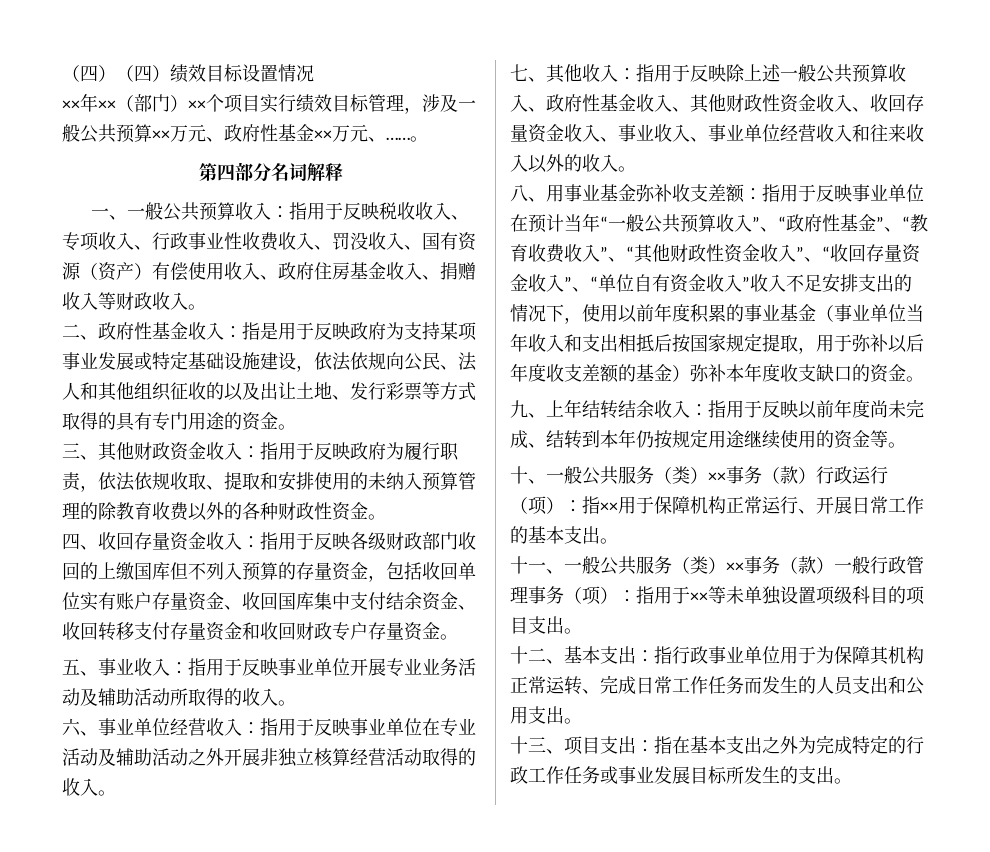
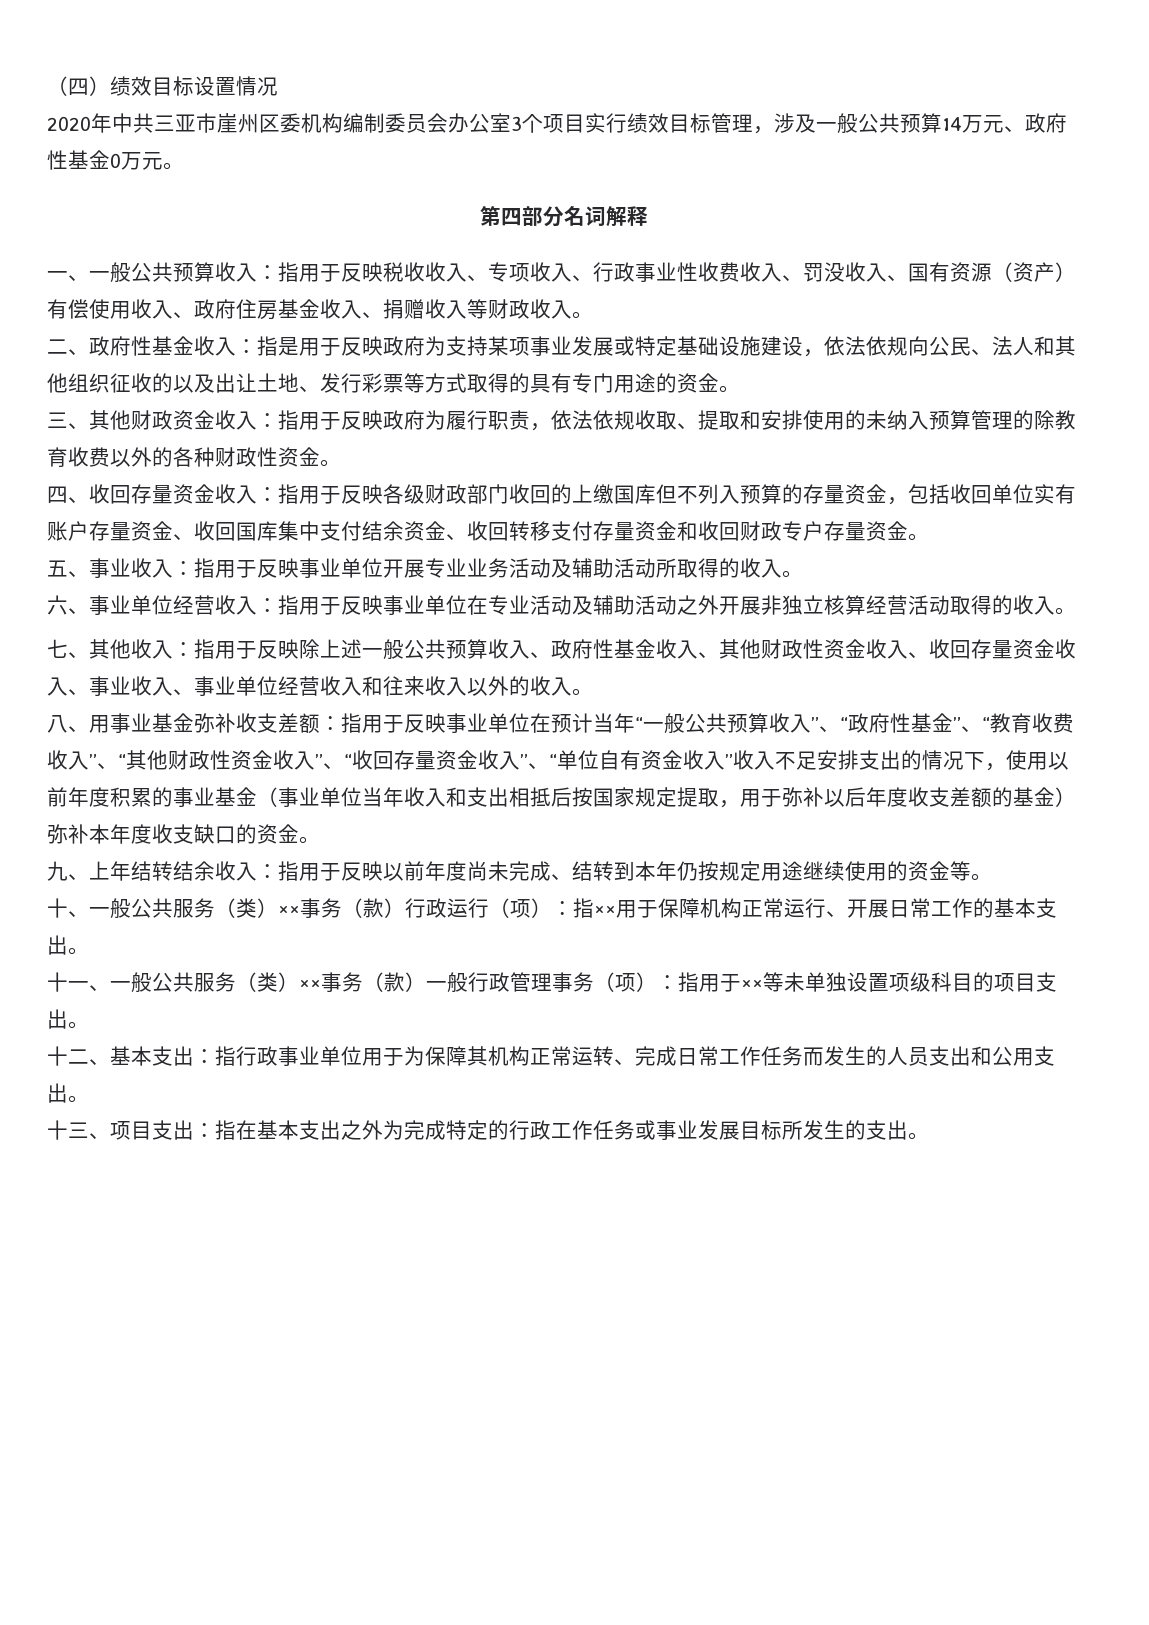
- （四）（四）绩效目标设置情况
+ （四）绩效目标设置情况
- ××年××（部门）××个项目实行绩效目标管理，涉及一般公共预算××万元、政府性基金××万元、……。
+ 2020年中共三亚市崖州区委机构编制委员会办公室3个项目实行绩效目标管理，涉及一般公共预算14万元、政府性基金0万元。

